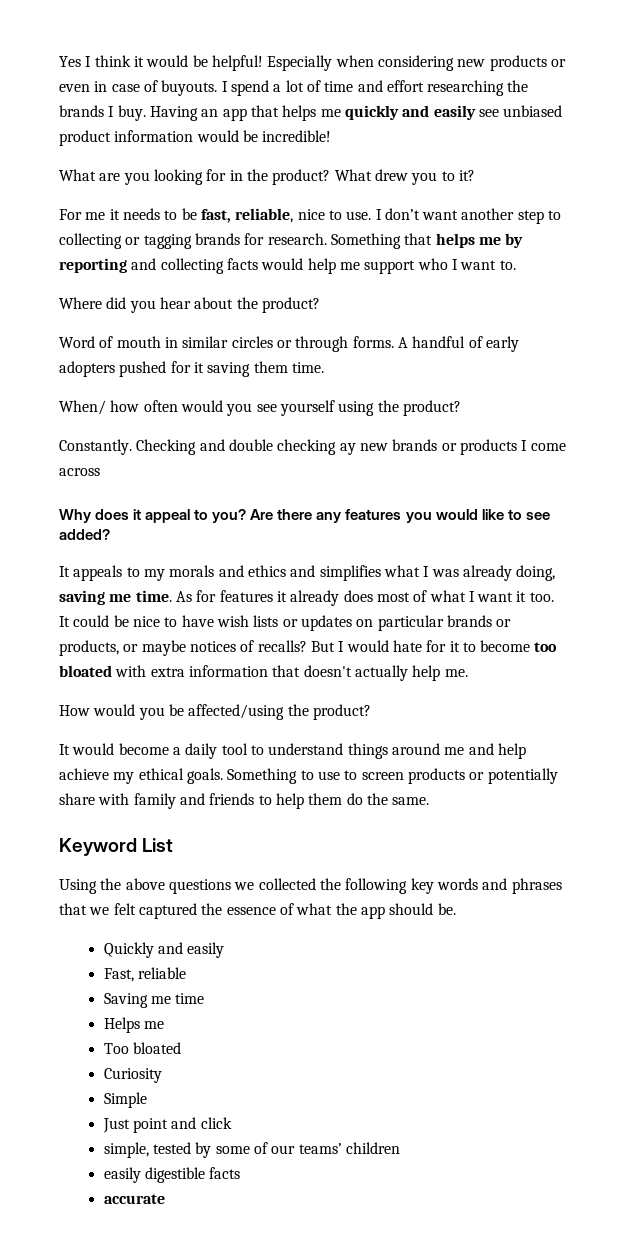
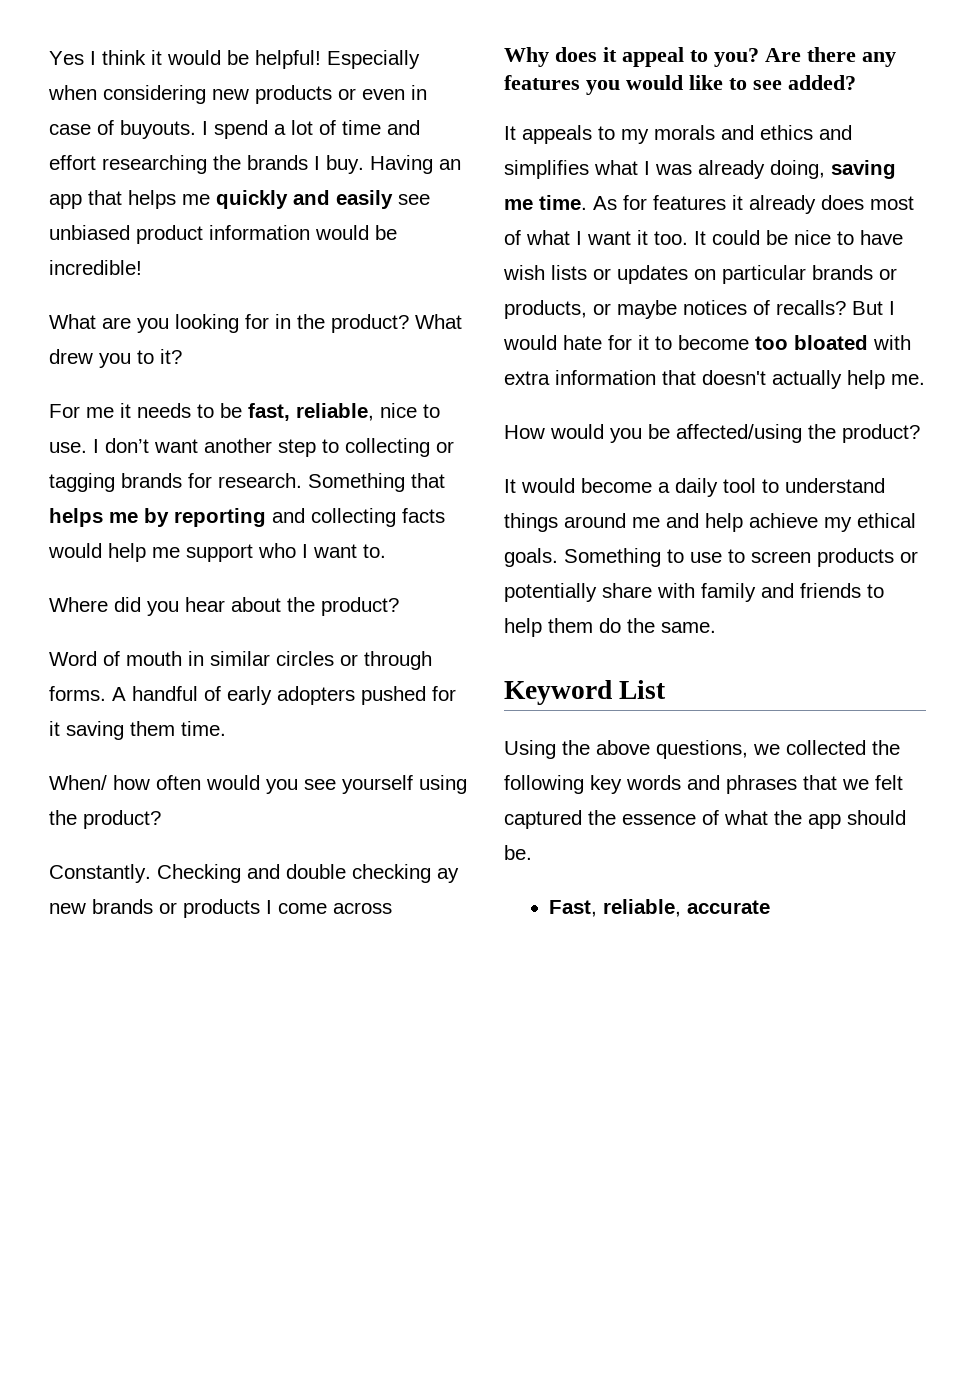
- Using the above questions we collected the following key words and phrases that we felt captured the essence of what the app should be.
+ Using the above questions, we collected the following key words and phrases that we felt captured the essence of what the app should be.
- Quickly and easily
- Fast, reliable
- Saving me time
- Helps me
- Too bloated
- Curiosity
- Simple
- Just point and click
- simple, tested by some of our teams’ children
- easily digestible facts
- accurate
+ Fast, reliable, accurate

